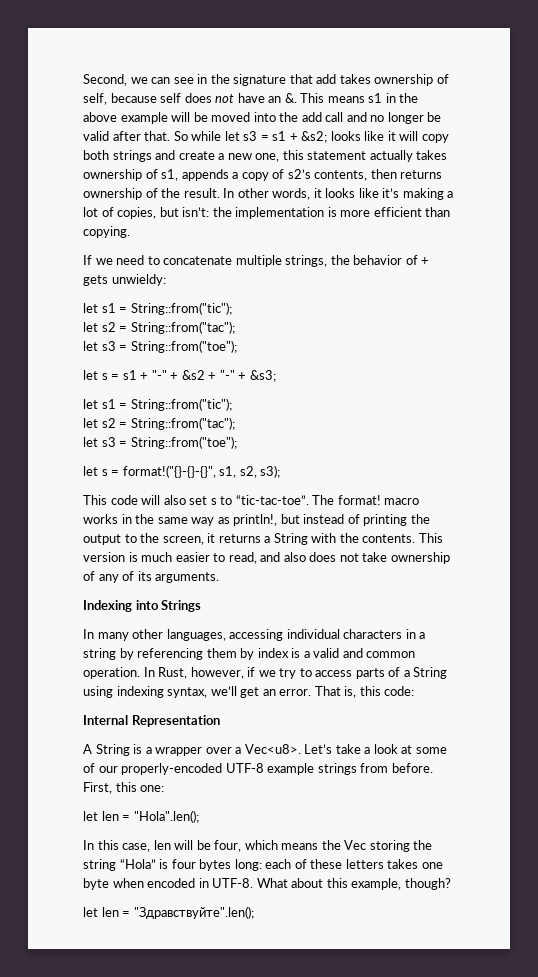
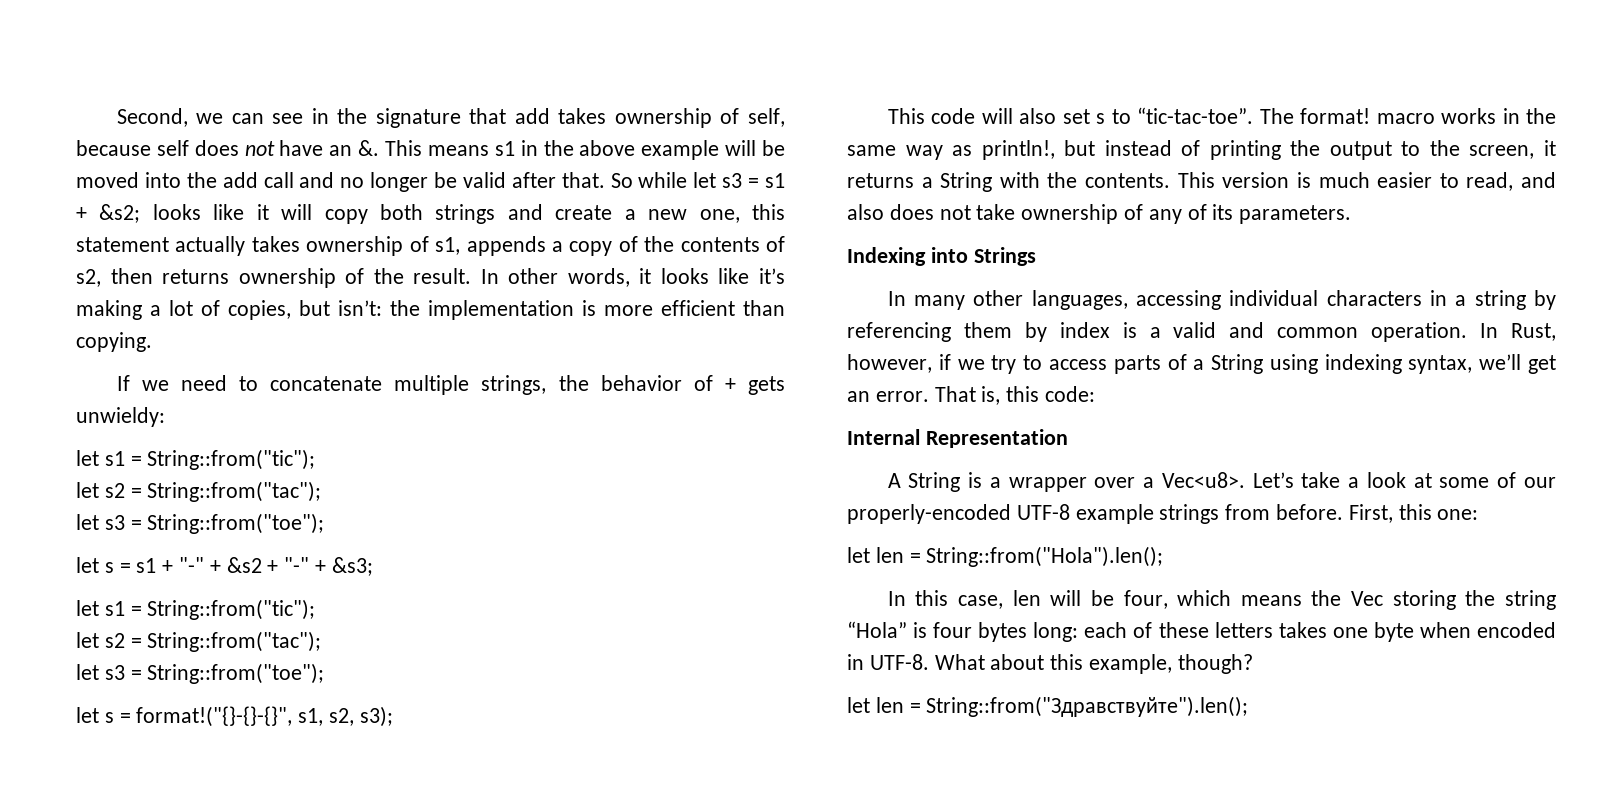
- So while let s3 = s1 + &s2; looks like it will copy both strings and create a new one, this statement actually takes ownership of s1, appends a copy of s2’s contents, then returns ownership of the result.
+ So while let s3 = s1 + &s2; looks like it will copy both strings and create a new one, this statement actually takes ownership of s1, appends a copy of the contents of s2, then returns ownership of the result.
- This version is much easier to read, and also does not take ownership of any of its arguments.
+ This version is much easier to read, and also does not take ownership of any of its parameters.
- let len = "Hola".len();
+ let len = String::from("Hola").len();
- let len = "Здравствуйте".len();
+ let len = String::from("Здравствуйте").len();

